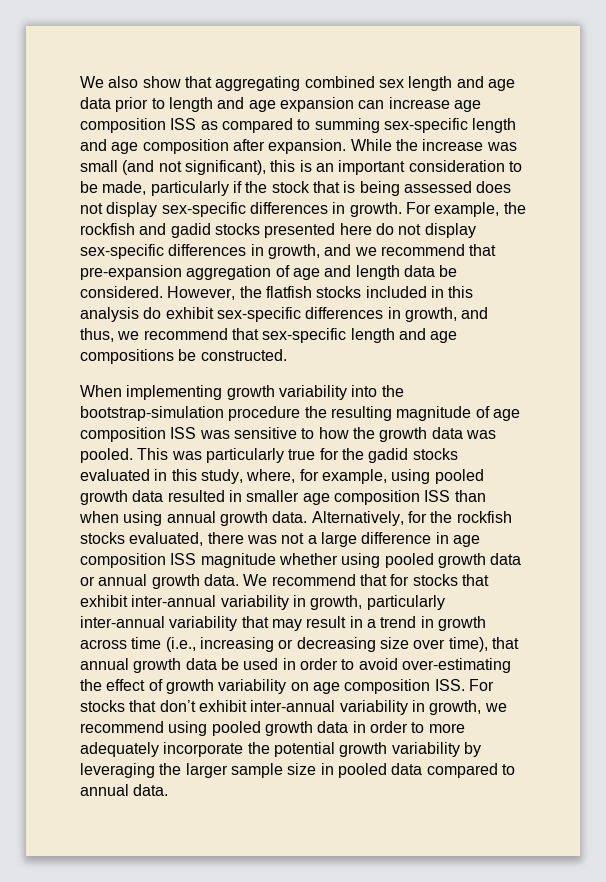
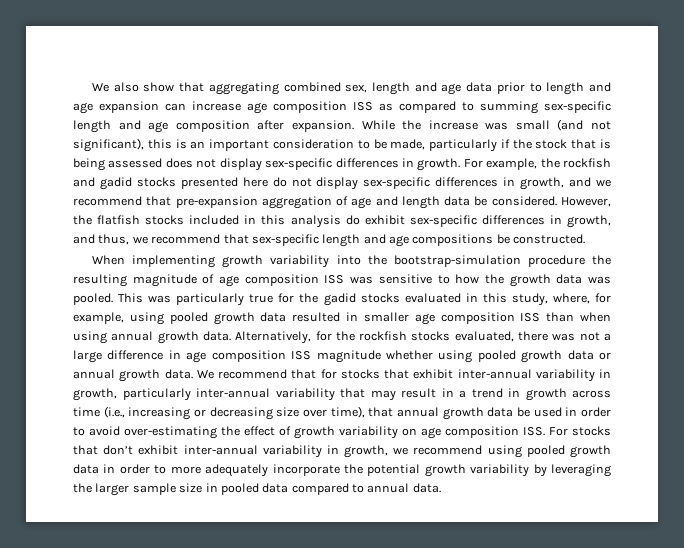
- We also show that aggregating combined sex length and age data prior to length and age expansion can increase age composition ISS as compared to summing sex-specific length and age composition after expansion.
+ We also show that aggregating combined sex, length and age data prior to length and age expansion can increase age composition ISS as compared to summing sex-specific length and age composition after expansion.

